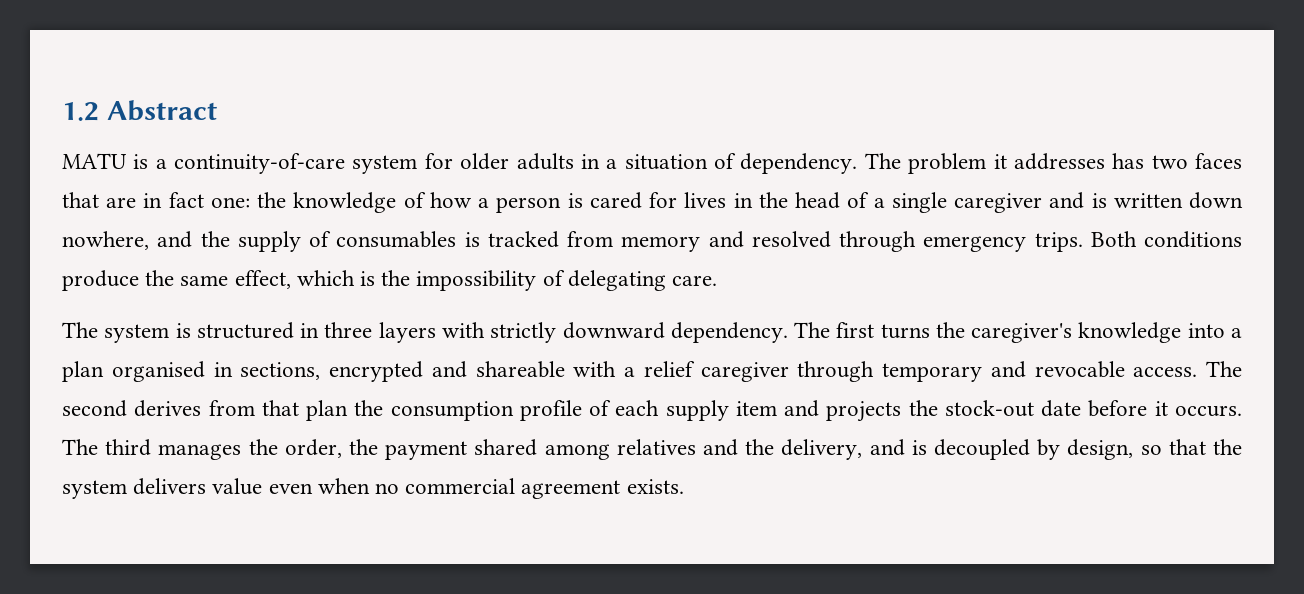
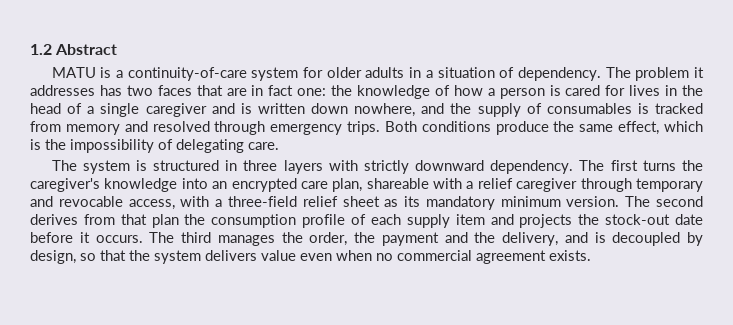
- The first turns the caregiver's knowledge into a plan organised in sections, encrypted and shareable with a relief caregiver through temporary and revocable access.
+ The first turns the caregiver's knowledge into an encrypted care plan, shareable with a relief caregiver through temporary and revocable access, with a three-field relief sheet as its mandatory minimum version.
- The third manages the order, the payment shared among relatives and the delivery, and is decoupled by design, so that the system delivers value even when no commercial agreement exists.
+ The third manages the order, the payment and the delivery, and is decoupled by design, so that the system delivers value even when no commercial agreement exists.

